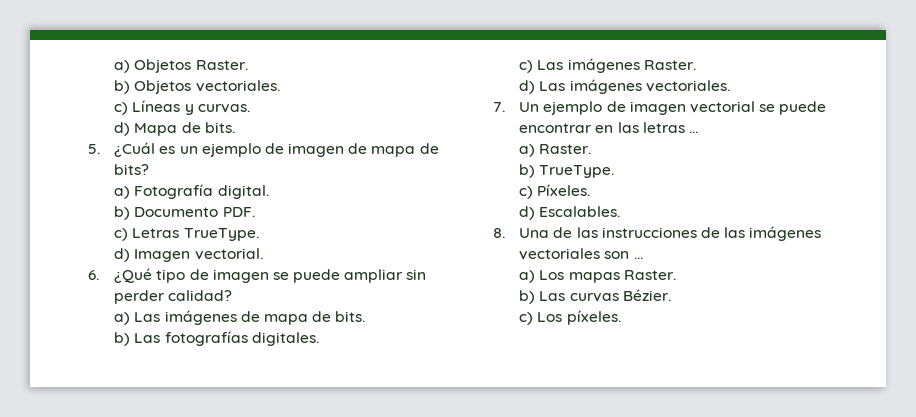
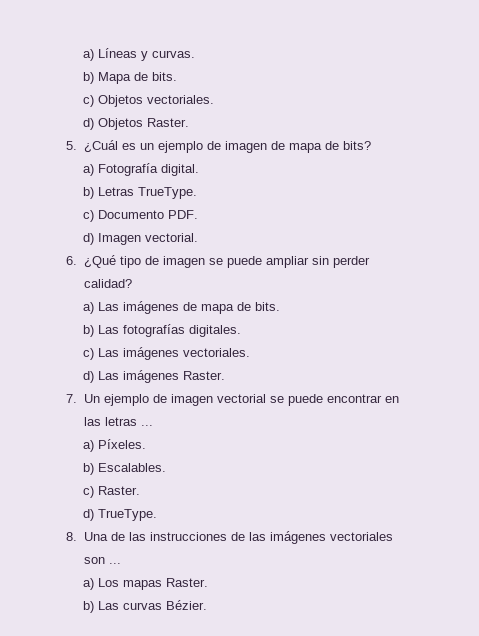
- a) Objetos Raster.
- b) Objetos vectoriales.
- c) Líneas y curvas.
+ a) Líneas y curvas.
- d) Mapa de bits.
+ b) Mapa de bits.
+ c) Objetos vectoriales.
+ d) Objetos Raster.
- b) Documento PDF.
+ b) Letras TrueType.
+ c) Documento PDF.
- c) Letras TrueType.
- c) Las imágenes Raster.
+ c) Las imágenes vectoriales.
- d) Las imágenes vectoriales.
+ d) Las imágenes Raster.
- a) Raster.
- b) TrueType.
- c) Píxeles.
- d) Escalables.
+ a) Píxeles.
+ b) Escalables.
+ c) Raster.
+ d) TrueType.
- c) Los píxeles.

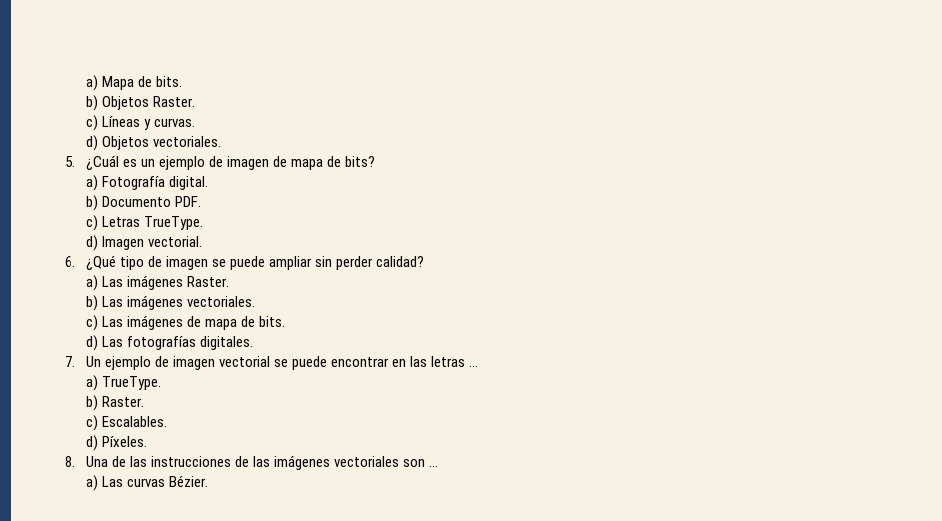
- a) Líneas y curvas.
- b) Mapa de bits.
- c) Objetos vectoriales.
+ a) Mapa de bits.
+ b) Objetos Raster.
+ c) Líneas y curvas.
+ d) Objetos vectoriales.
- d) Objetos Raster.
- b) Letras TrueType.
+ b) Documento PDF.
+ c) Letras TrueType.
- c) Documento PDF.
- a) Las imágenes de mapa de bits.
+ a) Las imágenes Raster.
+ b) Las imágenes vectoriales.
+ c) Las imágenes de mapa de bits.
- b) Las fotografías digitales.
+ d) Las fotografías digitales.
- c) Las imágenes vectoriales.
- d) Las imágenes Raster.
- a) Píxeles.
- b) Escalables.
+ a) TrueType.
+ b) Raster.
+ c) Escalables.
- c) Raster.
- d) TrueType.
+ d) Píxeles.
- a) Los mapas Raster.
- b) Las curvas Bézier.
+ a) Las curvas Bézier.

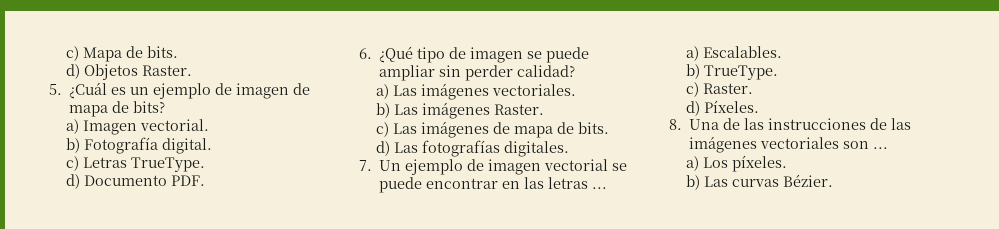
- a) Mapa de bits.
+ c) Mapa de bits.
- b) Objetos Raster.
+ d) Objetos Raster.
- c) Líneas y curvas.
- d) Objetos vectoriales.
- a) Fotografía digital.
+ a) Imagen vectorial.
+ b) Fotografía digital.
- b) Documento PDF.
- d) Imagen vectorial.
+ d) Documento PDF.
- a) Las imágenes Raster.
+ a) Las imágenes vectoriales.
- b) Las imágenes vectoriales.
+ b) Las imágenes Raster.
- a) TrueType.
- b) Raster.
- c) Escalables.
+ a) Escalables.
+ b) TrueType.
+ c) Raster.
- a) Las curvas Bézier.
+ a) Los píxeles.
+ b) Las curvas Bézier.

